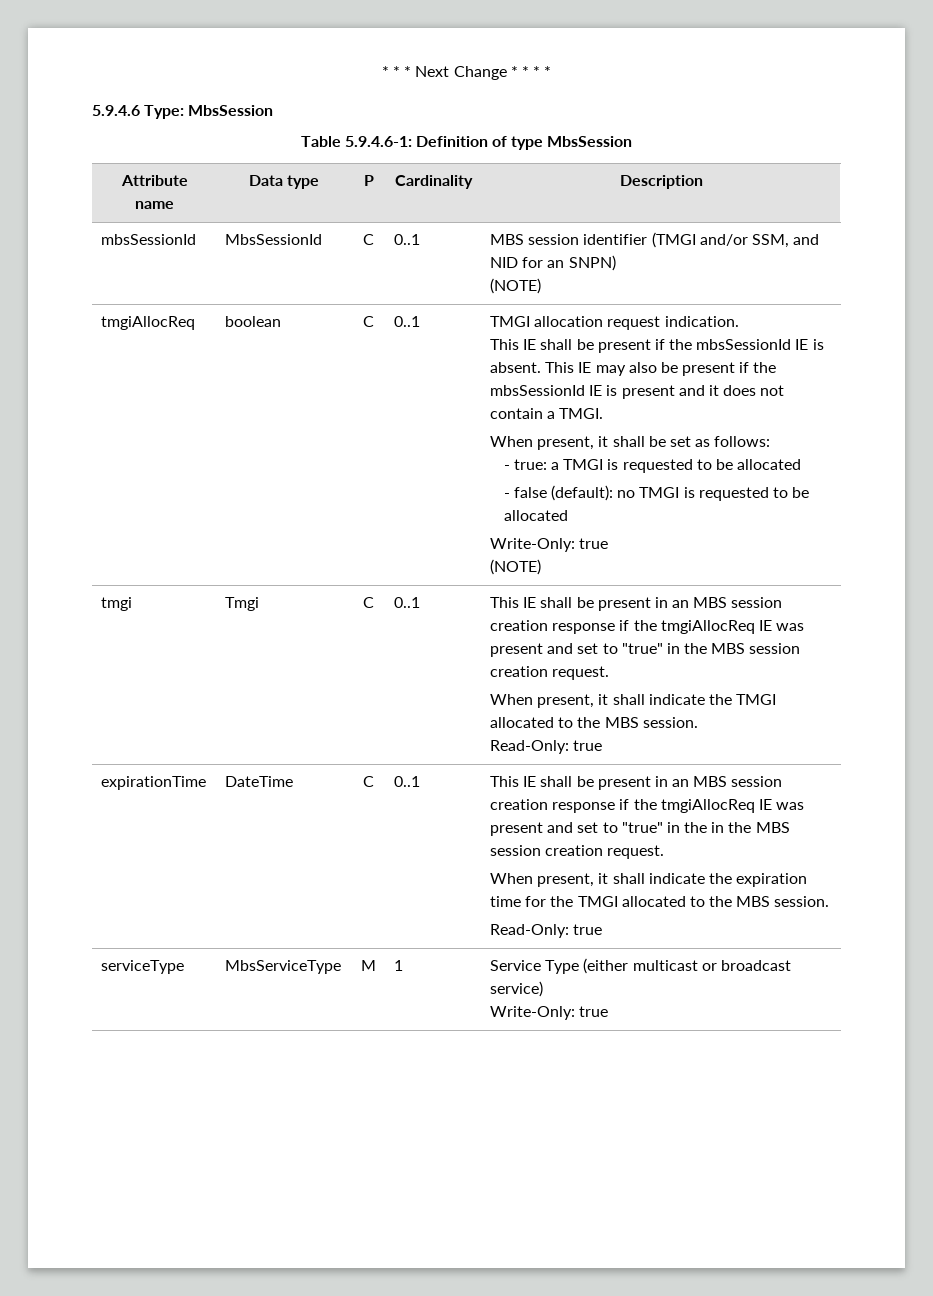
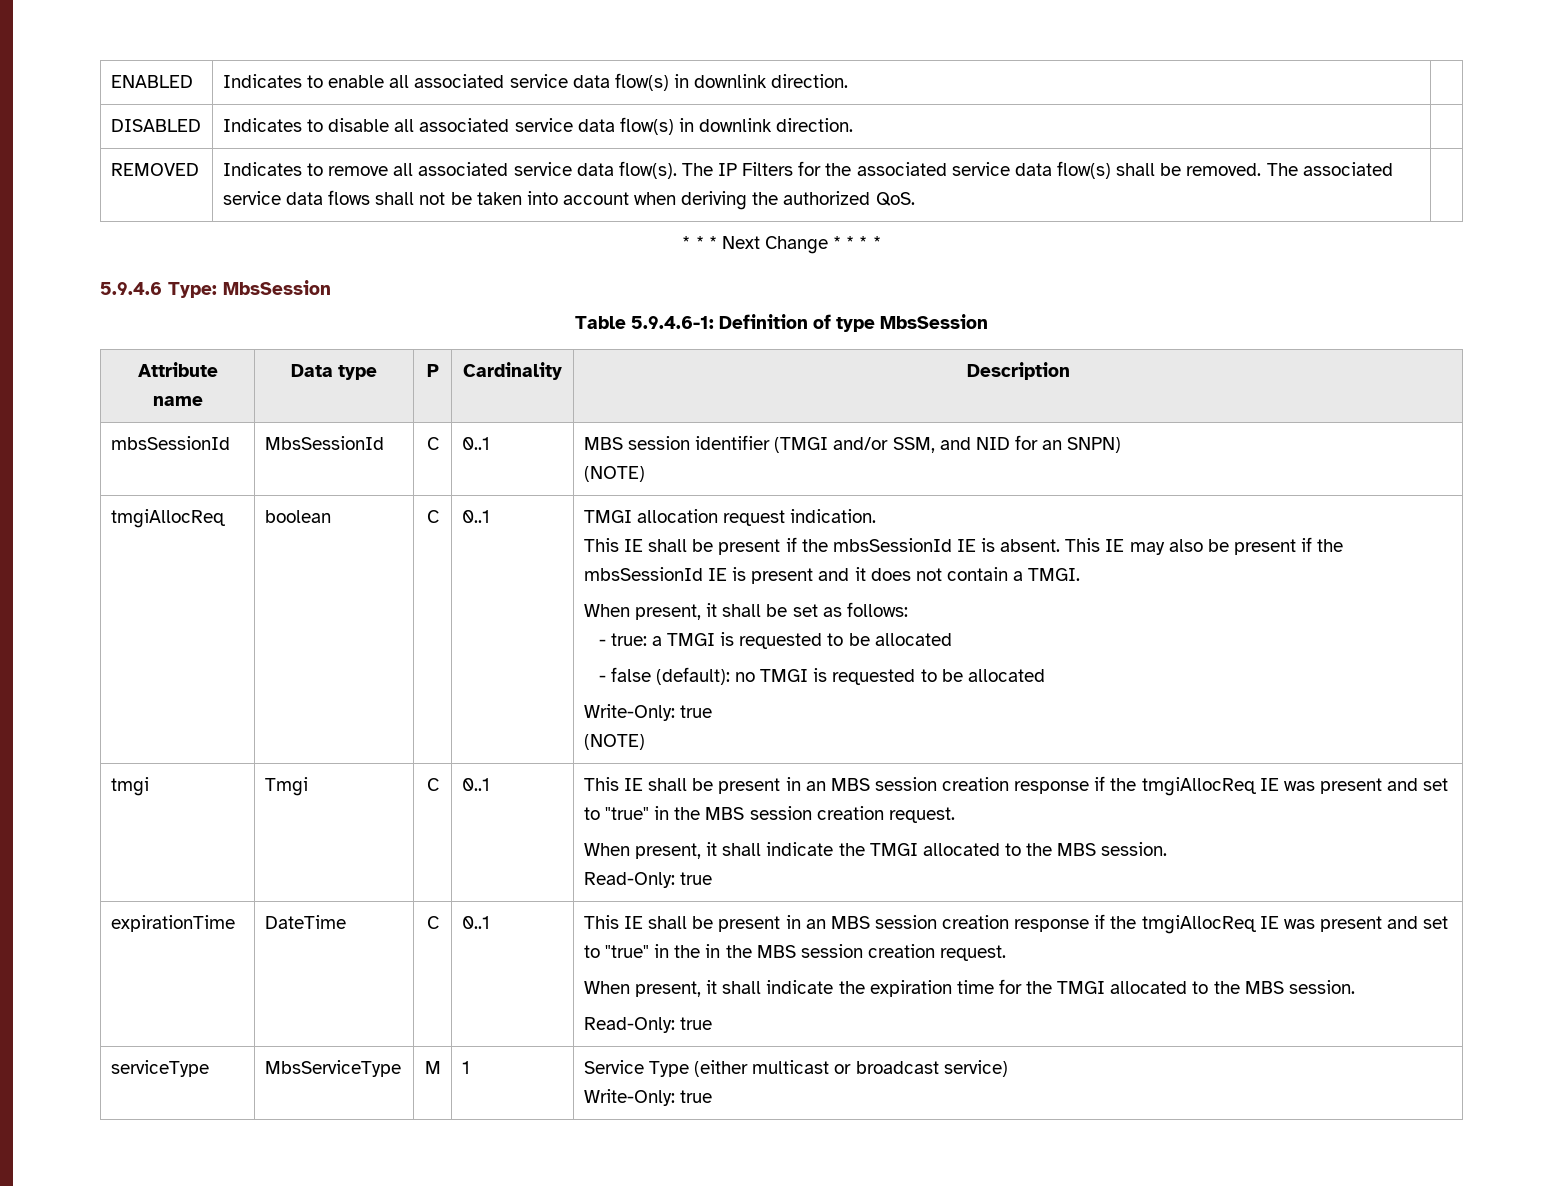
+ ENABLED | Indicates to enable all associated service data flow(s) in downlink direction. |
+ DISABLED | Indicates to disable all associated service data flow(s) in downlink direction. |
+ REMOVED | Indicates to remove all associated service data flow(s). The IP Filters for the associated service data flow(s) shall be removed. The associated service data flows shall not be taken into account when deriving the authorized QoS. |

